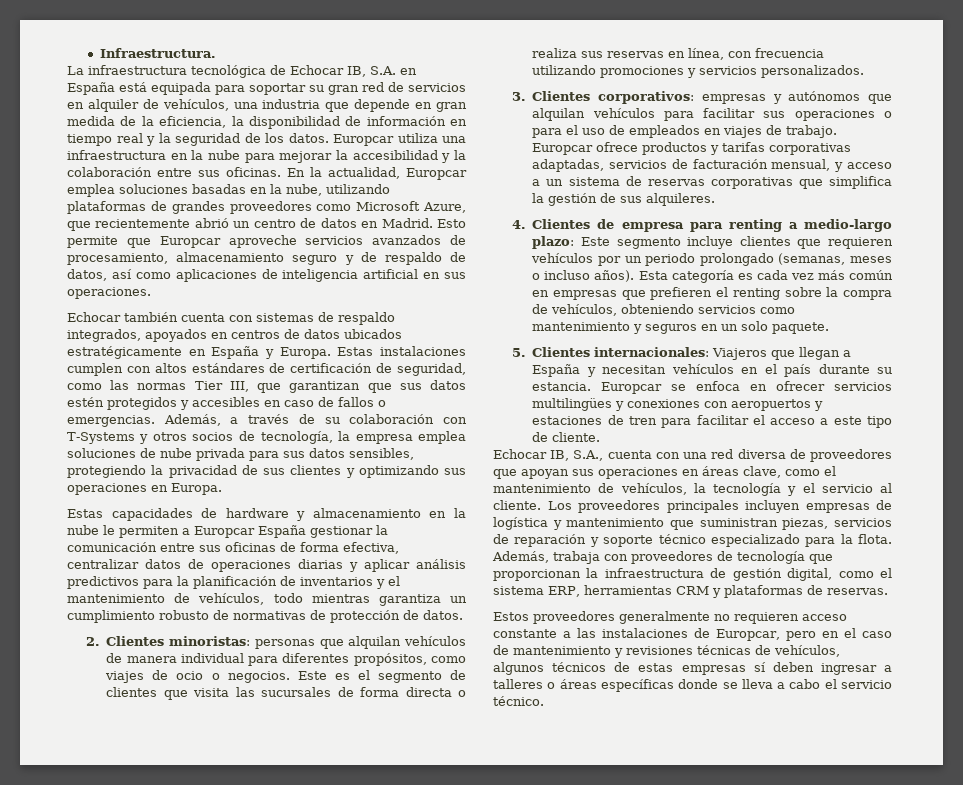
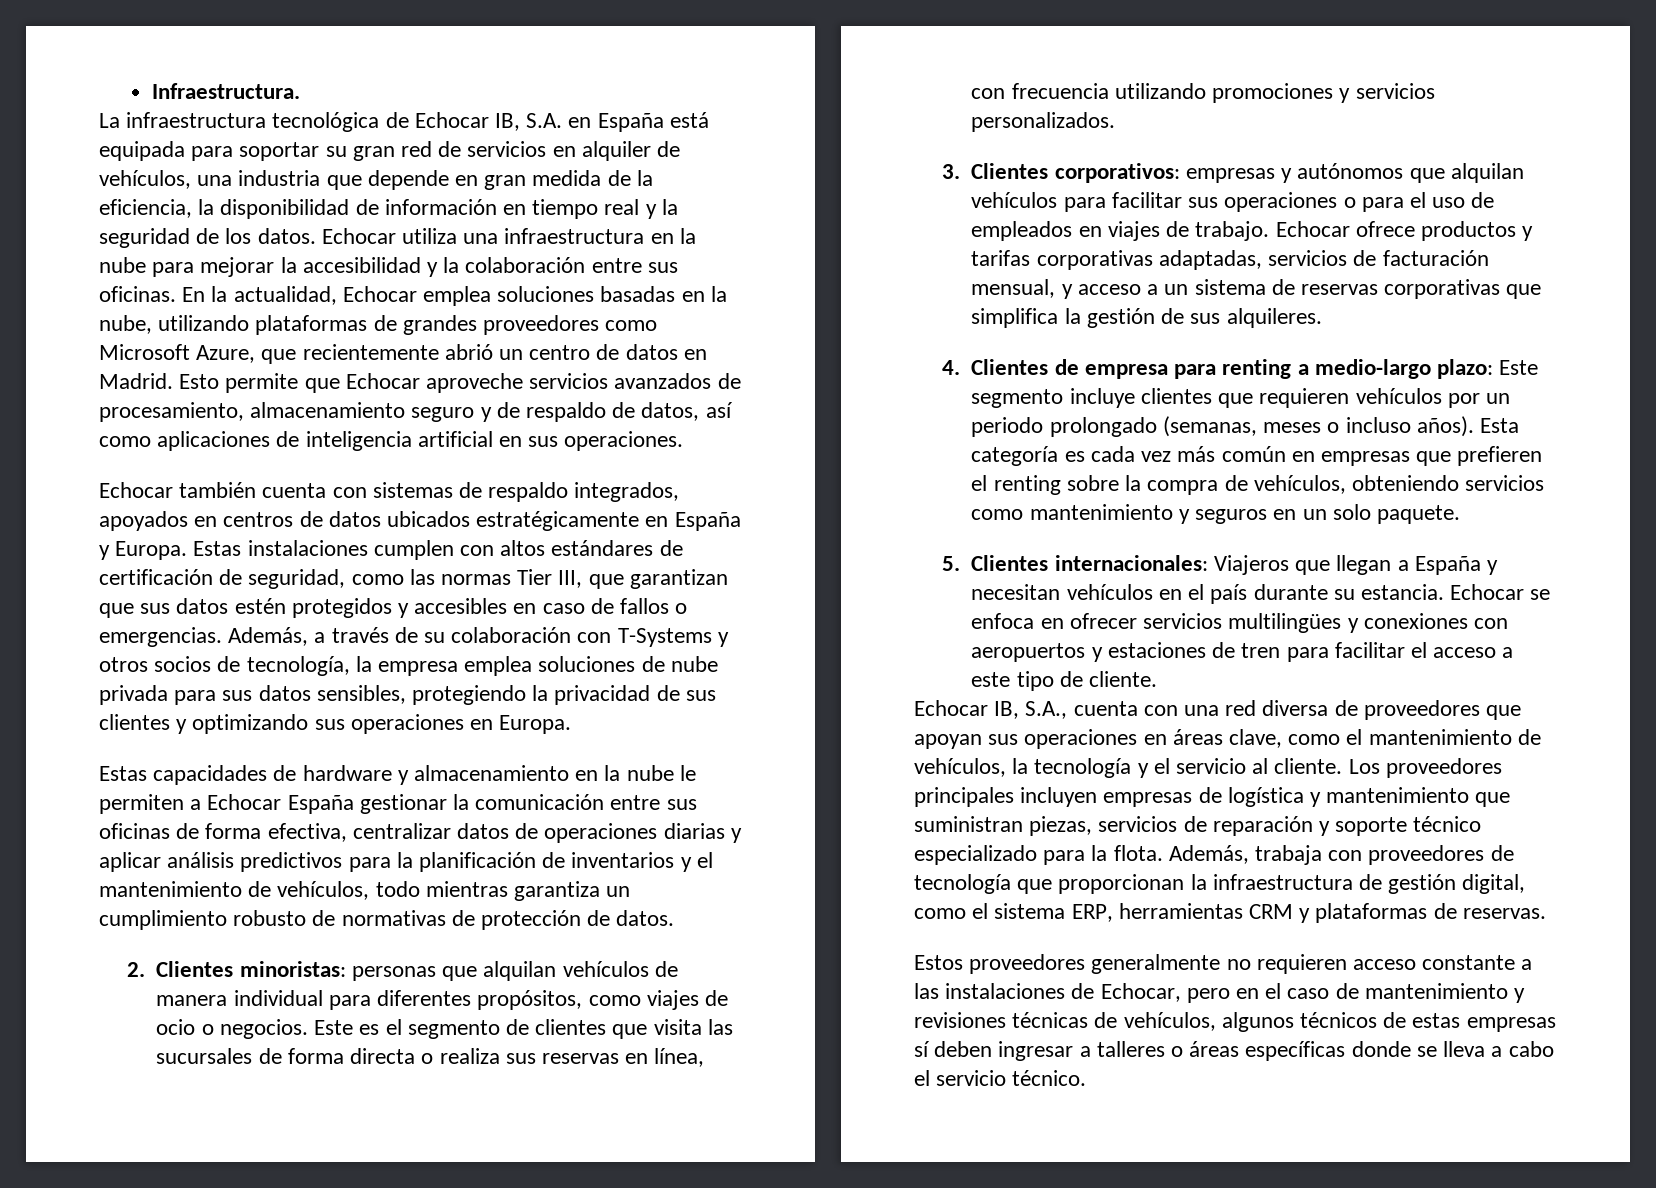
- Europcar utiliza una infraestructura en la nube para mejorar la accesibilidad y la colaboración entre sus oficinas.
+ Echocar utiliza una infraestructura en la nube para mejorar la accesibilidad y la colaboración entre sus oficinas.
- En la actualidad, Europcar emplea soluciones basadas en la nube, utilizando plataformas de grandes proveedores como Microsoft Azure, que recientemente abrió un centro de datos en Madrid.
+ En la actualidad, Echocar emplea soluciones basadas en la nube, utilizando plataformas de grandes proveedores como Microsoft Azure, que recientemente abrió un centro de datos en Madrid.
- Esto permite que Europcar aproveche servicios avanzados de procesamiento, almacenamiento seguro y de respaldo de datos, así como aplicaciones de inteligencia artificial en sus operaciones.
+ Esto permite que Echocar aproveche servicios avanzados de procesamiento, almacenamiento seguro y de respaldo de datos, así como aplicaciones de inteligencia artificial en sus operaciones.
- Estas capacidades de hardware y almacenamiento en la nube le permiten a Europcar España gestionar la comunicación entre sus oficinas de forma efectiva, centralizar datos de operaciones diarias y aplicar análisis predictivos para la planificación de inventarios y el mantenimiento de vehículos, todo mientras garantiza un cumplimiento robusto de normativas de protección de datos.
+ Estas capacidades de hardware y almacenamiento en la nube le permiten a Echocar España gestionar la comunicación entre sus oficinas de forma efectiva, centralizar datos de operaciones diarias y aplicar análisis predictivos para la planificación de inventarios y el mantenimiento de vehículos, todo mientras garantiza un cumplimiento robusto de normativas de protección de datos.
- Europcar ofrece productos y tarifas corporativas adaptadas, servicios de facturación mensual, y acceso a un sistema de reservas corporativas que simplifica la gestión de sus alquileres.
+ Echocar ofrece productos y tarifas corporativas adaptadas, servicios de facturación mensual, y acceso a un sistema de reservas corporativas que simplifica la gestión de sus alquileres.
- Europcar se enfoca en ofrecer servicios multilingües y conexiones con aeropuertos y estaciones de tren para facilitar el acceso a este tipo de cliente.
+ Echocar se enfoca en ofrecer servicios multilingües y conexiones con aeropuertos y estaciones de tren para facilitar el acceso a este tipo de cliente.
- Estos proveedores generalmente no requieren acceso constante a las instalaciones de Europcar, pero en el caso de mantenimiento y revisiones técnicas de vehículos, algunos técnicos de estas empresas sí deben ingresar a talleres o áreas específicas donde se lleva a cabo el servicio técnico.
+ Estos proveedores generalmente no requieren acceso constante a las instalaciones de Echocar, pero en el caso de mantenimiento y revisiones técnicas de vehículos, algunos técnicos de estas empresas sí deben ingresar a talleres o áreas específicas donde se lleva a cabo el servicio técnico.

